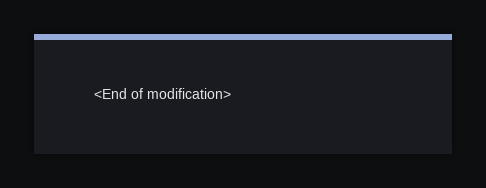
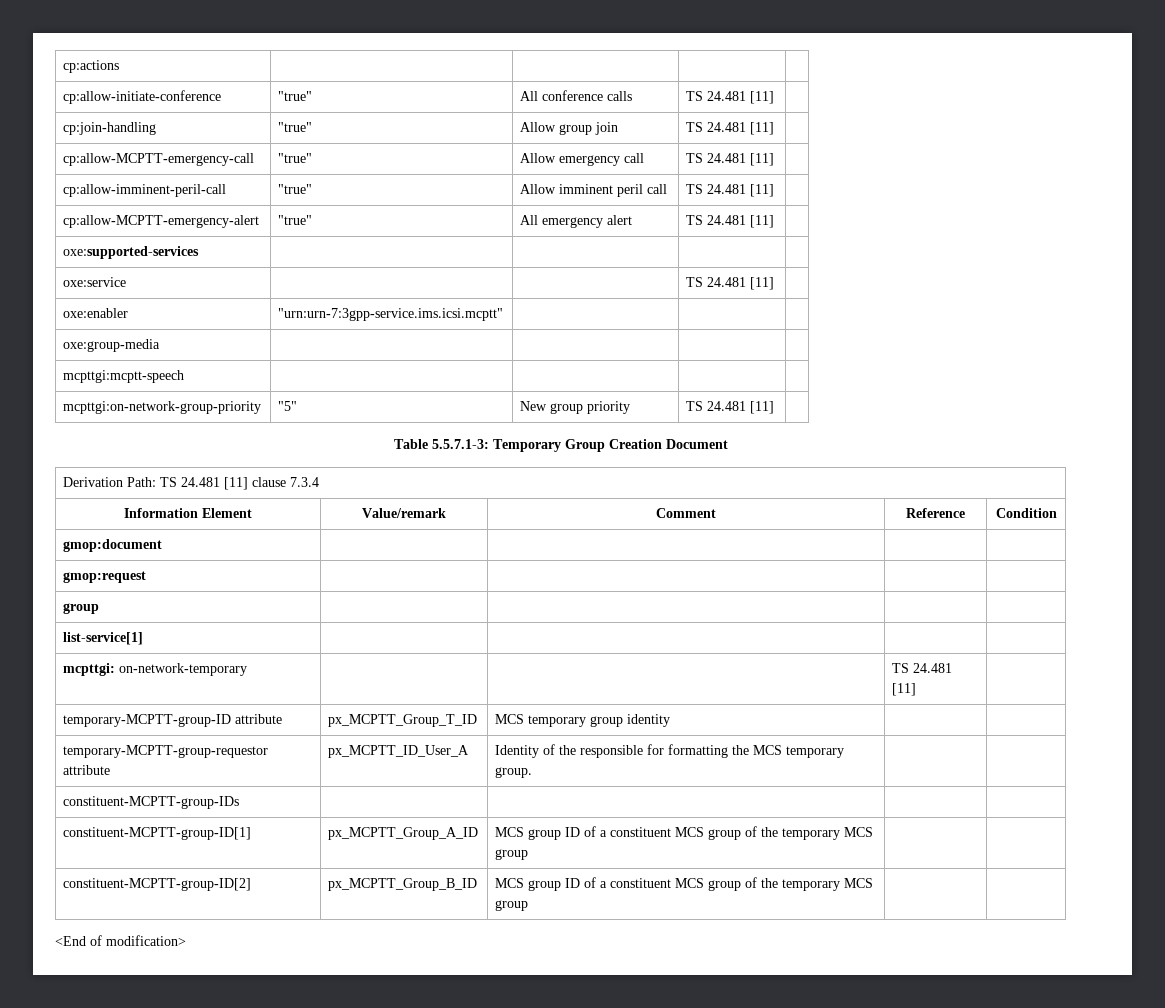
+ cp:actions | | | |
+ cp:allow-initiate-conference | "true" | All conference calls | TS 24.481 [11] |
+ cp:join-handling | "true" | Allow group join | TS 24.481 [11] |
+ cp:allow-MCPTT-emergency-call | "true" | Allow emergency call | TS 24.481 [11] |
+ cp:allow-imminent-peril-call | "true" | Allow imminent peril call | TS 24.481 [11] |
+ cp:allow-MCPTT-emergency-alert | "true" | All emergency alert | TS 24.481 [11] |
+ oxe:supported-services | | | |
+ oxe:service | | | TS 24.481 [11] |
+ oxe:enabler | "urn:urn-7:3gpp-service.ims.icsi.mcptt" | | |
+ oxe:group-media | | | |
+ mcpttgi:mcptt-speech | | | |
+ mcpttgi:on-network-group-priority | "5" | New group priority | TS 24.481 [11] |
+ Table 5.5.7.1-3: Temporary Group Creation Document
+ Derivation Path: TS 24.481 [11] clause 7.3.4
+ Information Element | Value/remark | Comment | Reference | Condition
+ gmop:document | | | |
+ gmop:request | | | |
+ group | | | |
+ list-service[1] | | | |
+ mcpttgi: on-network-temporary | | | TS 24.481 [11] |
+ temporary-MCPTT-group-ID attribute | px_MCPTT_Group_T_ID | MCS temporary group identity | |
+ temporary-MCPTT-group-requestor attribute | px_MCPTT_ID_User_A | Identity of the responsible for formatting the MCS temporary group. | |
+ constituent-MCPTT-group-IDs | | | |
+ constituent-MCPTT-group-ID[1] | px_MCPTT_Group_A_ID | MCS group ID of a constituent MCS group of the temporary MCS group | |
+ constituent-MCPTT-group-ID[2] | px_MCPTT_Group_B_ID | MCS group ID of a constituent MCS group of the temporary MCS group | |

